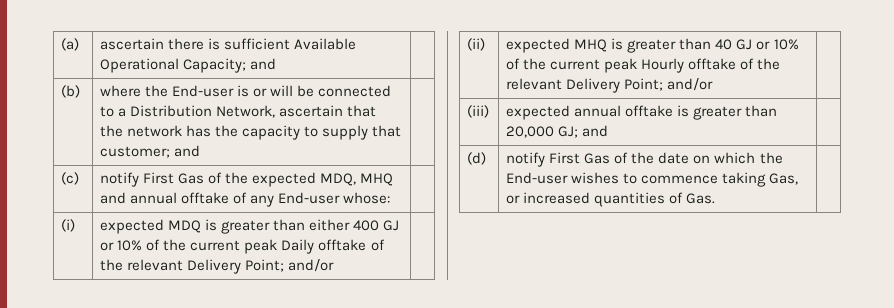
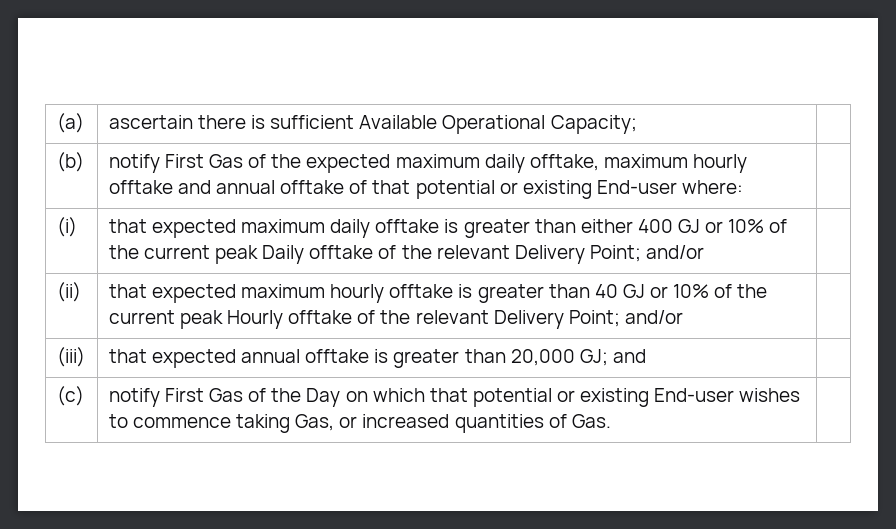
- (a) | ascertain there is sufficient Available Operational Capacity; and |
+ (a) | ascertain there is sufficient Available Operational Capacity; |
- (b) | where the End-user is or will be connected to a Distribution Network, ascertain that the network has the capacity to supply that customer; and |
- (c) | notify First Gas of the expected MDQ, MHQ and annual offtake of any End-user whose: |
- (i) | expected MDQ is greater than either 400 GJ or 10% of the current peak Daily offtake of the relevant Delivery Point; and/or |
+ (b) | notify First Gas of the expected maximum daily offtake, maximum hourly offtake and annual offtake of that potential or existing End-user where: |
+ (i) | that expected maximum daily offtake is greater than either 400 GJ or 10% of the current peak Daily offtake of the relevant Delivery Point; and/or |
- (ii) | expected MHQ is greater than 40 GJ or 10% of the current peak Hourly offtake of the relevant Delivery Point; and/or |
+ (ii) | that expected maximum hourly offtake is greater than 40 GJ or 10% of the current peak Hourly offtake of the relevant Delivery Point; and/or |
- (iii) | expected annual offtake is greater than 20,000 GJ; and |
+ (iii) | that expected annual offtake is greater than 20,000 GJ; and |
- (d) | notify First Gas of the date on which the End-user wishes to commence taking Gas, or increased quantities of Gas. |
+ (c) | notify First Gas of the Day on which that potential or existing End-user wishes to commence taking Gas, or increased quantities of Gas. |

